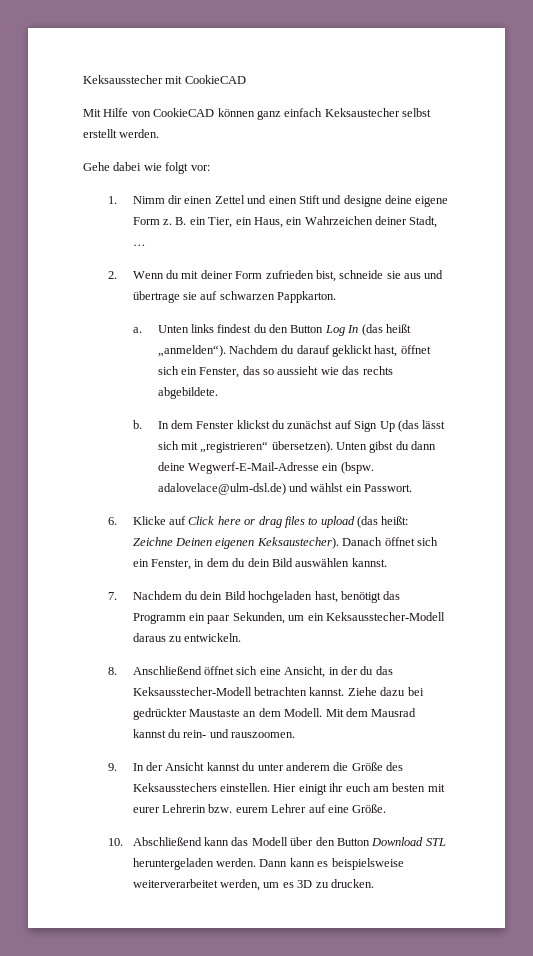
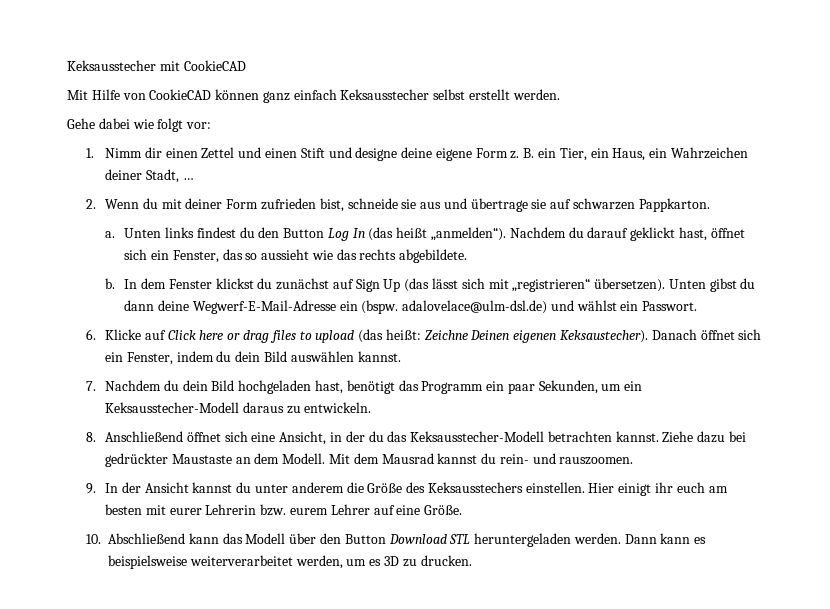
- Mit Hilfe von CookieCAD können ganz einfach Keksaustecher selbst erstellt werden.
+ Mit Hilfe von CookieCAD können ganz einfach Keksausstecher selbst erstellt werden.
- Danach öffnet sich ein Fenster, in dem du dein Bild auswählen kannst.
+ Danach öffnet sich ein Fenster, indem du dein Bild auswählen kannst.

